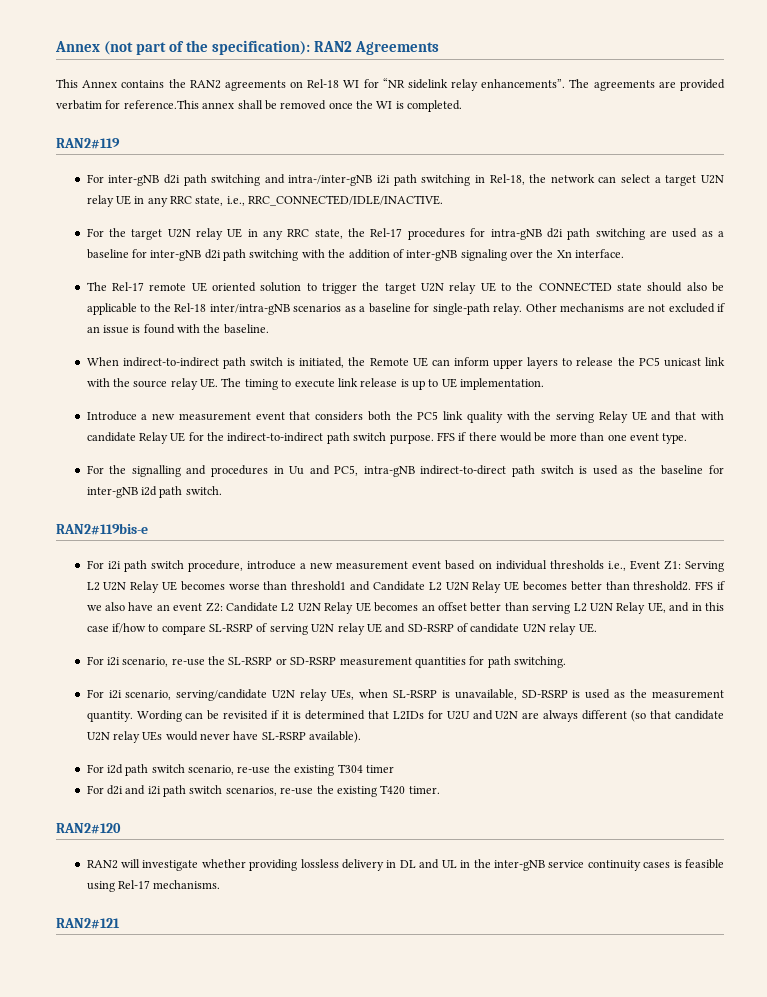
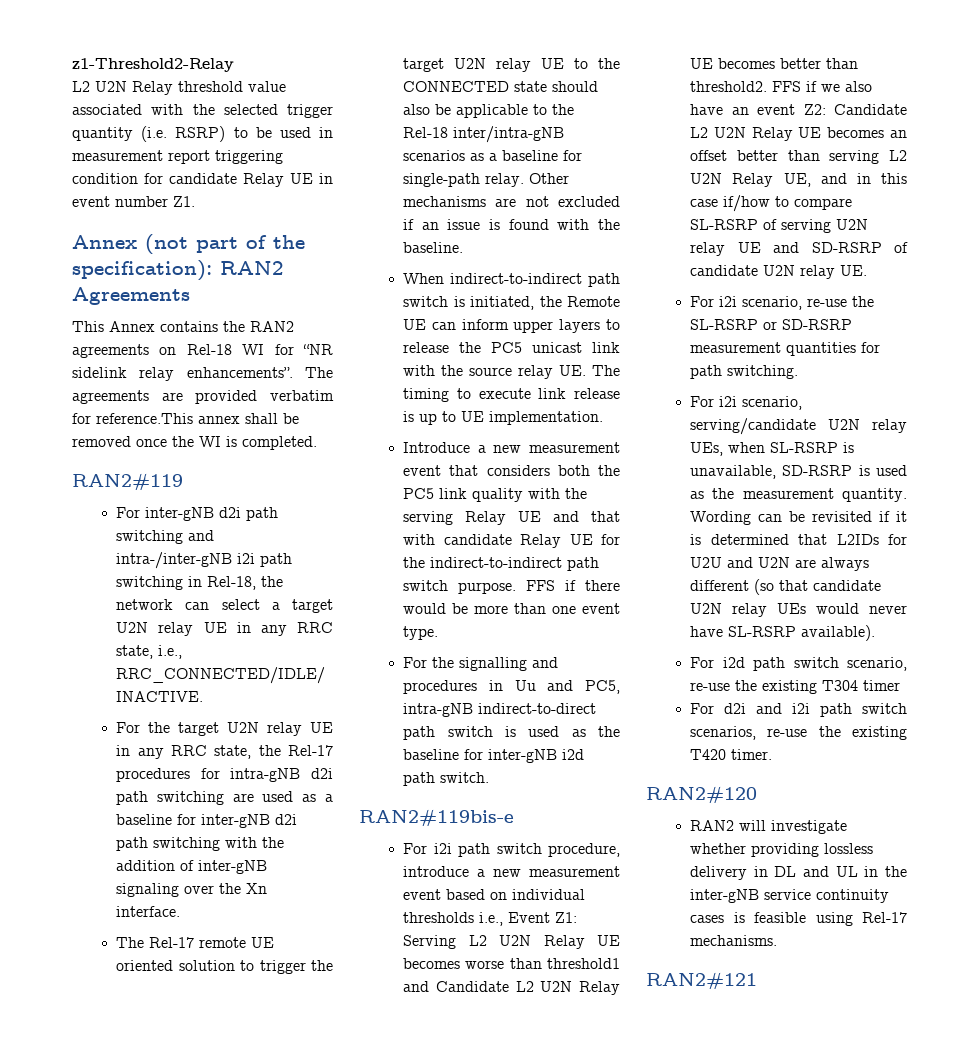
+ z1-Threshold2-Relay
+ L2 U2N Relay threshold value associated with the selected trigger quantity (i.e. RSRP) to be used in measurement report triggering condition for candidate Relay UE in event number Z1.

